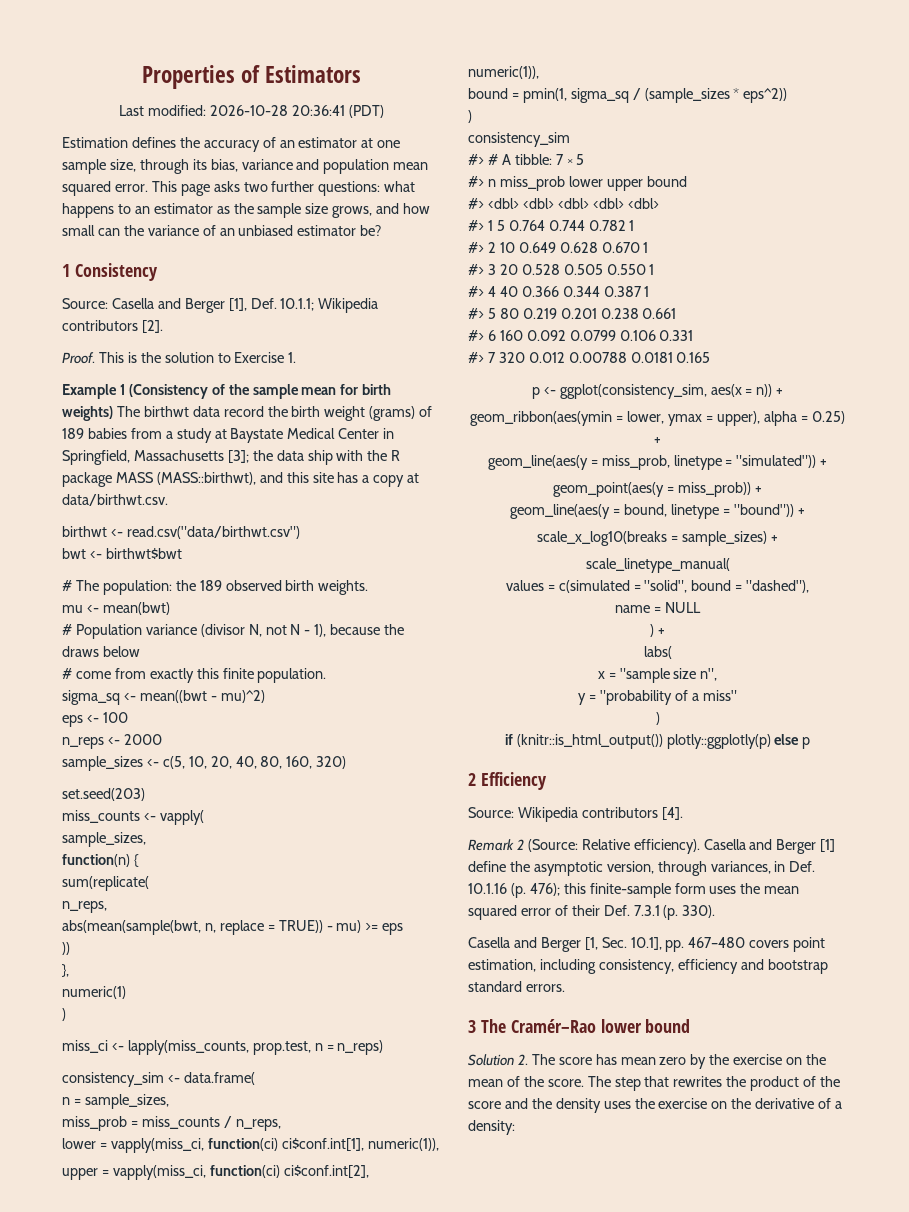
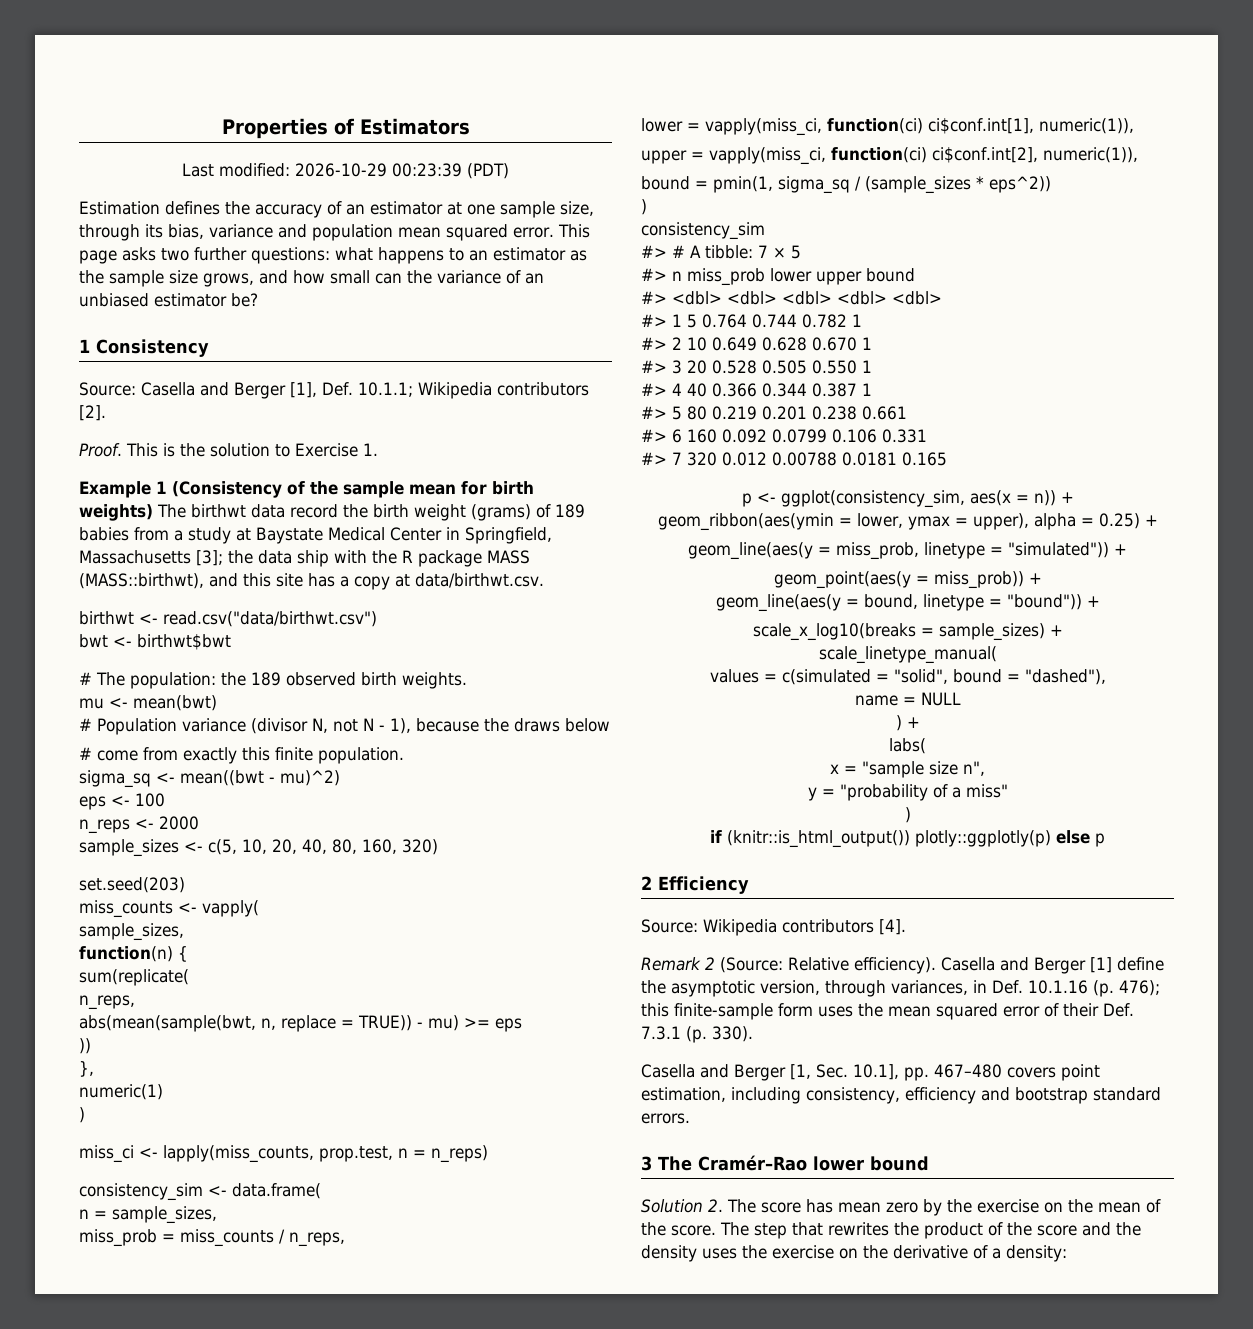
- Last modified: 2026-10-28 20:36:41 (PDT)
+ Last modified: 2026-10-29 00:23:39 (PDT)

